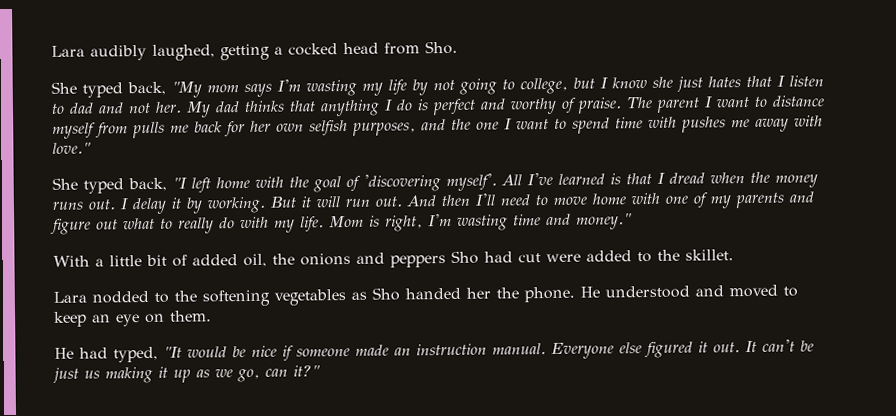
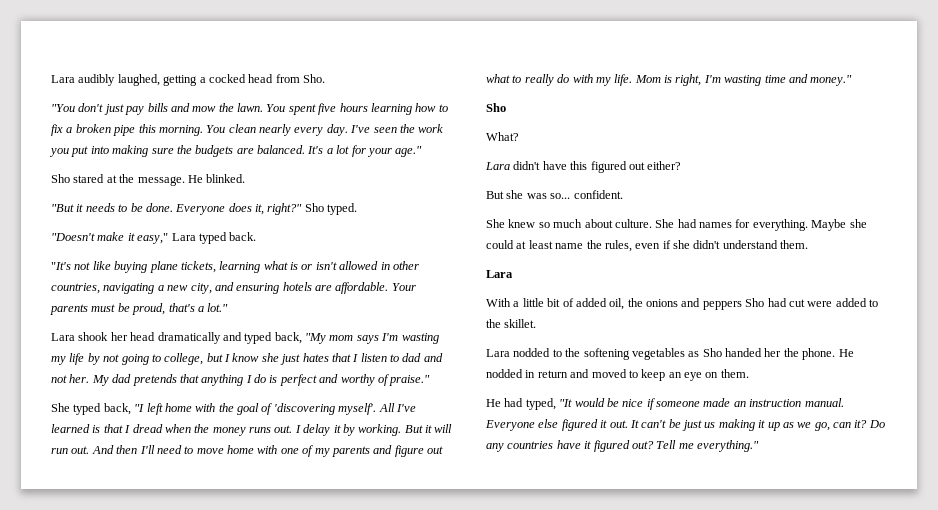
- She typed back, "My mom says I'm wasting my life by not going to college, but I know she just hates that I listen to dad and not her.
+ "You don't just pay bills and mow the lawn. You spent five hours learning how to fix a broken pipe this morning. You clean nearly every day. I've seen the work you put into making sure the budgets are balanced. It's a lot for your age."
+ Sho stared at the message. He blinked.
+ "But it needs to be done. Everyone does it, right?" Sho typed.
+ "Doesn't make it easy," Lara typed back.
+ "It's not like buying plane tickets, learning what is or isn't allowed in other countries, navigating a new city, and ensuring hotels are affordable. Your parents must be proud, that's a lot."
+ Lara shook her head dramatically and typed back, "My mom says I'm wasting my life by not going to college, but I know she just hates that I listen to dad and not her.
- My dad thinks that anything I do is perfect and worthy of praise. The parent I want to distance myself from pulls me back for her own selfish purposes, and the one I want to spend time with pushes me away with love."
+ My dad pretends that anything I do is perfect and worthy of praise."
  Mom is right, I'm wasting time and money."
+ Sho
+ What?
+ Lara didn't have this figured out either?
+ But she was so... confident.
+ She knew so much about culture. She had names for everything. Maybe she could at least name the rules, even if she didn't understand them.
+ Lara
- He understood and moved to keep an eye on them.
+ He nodded in return and moved to keep an eye on them.
- It can't be just us making it up as we go, can it?"
+ It can't be just us making it up as we go, can it? Do any countries have it figured out? Tell me everything."

